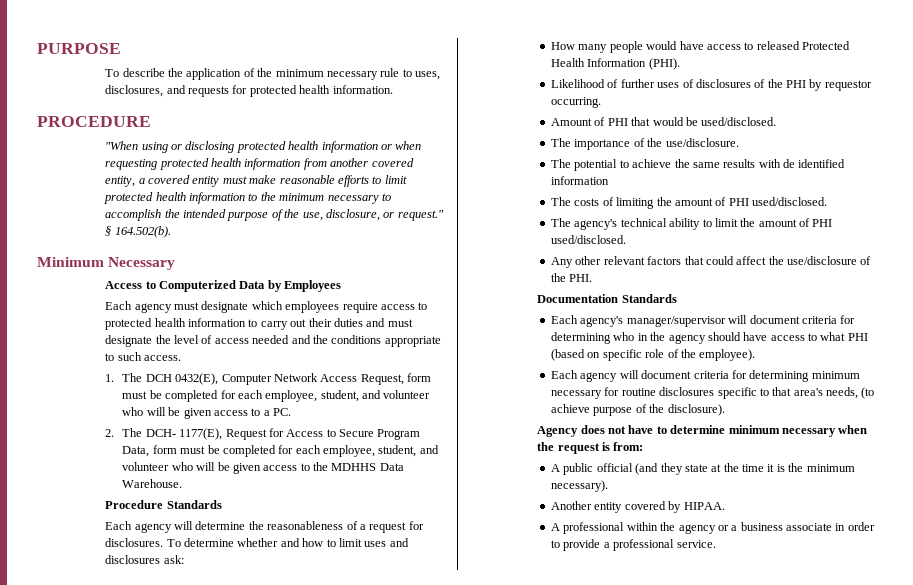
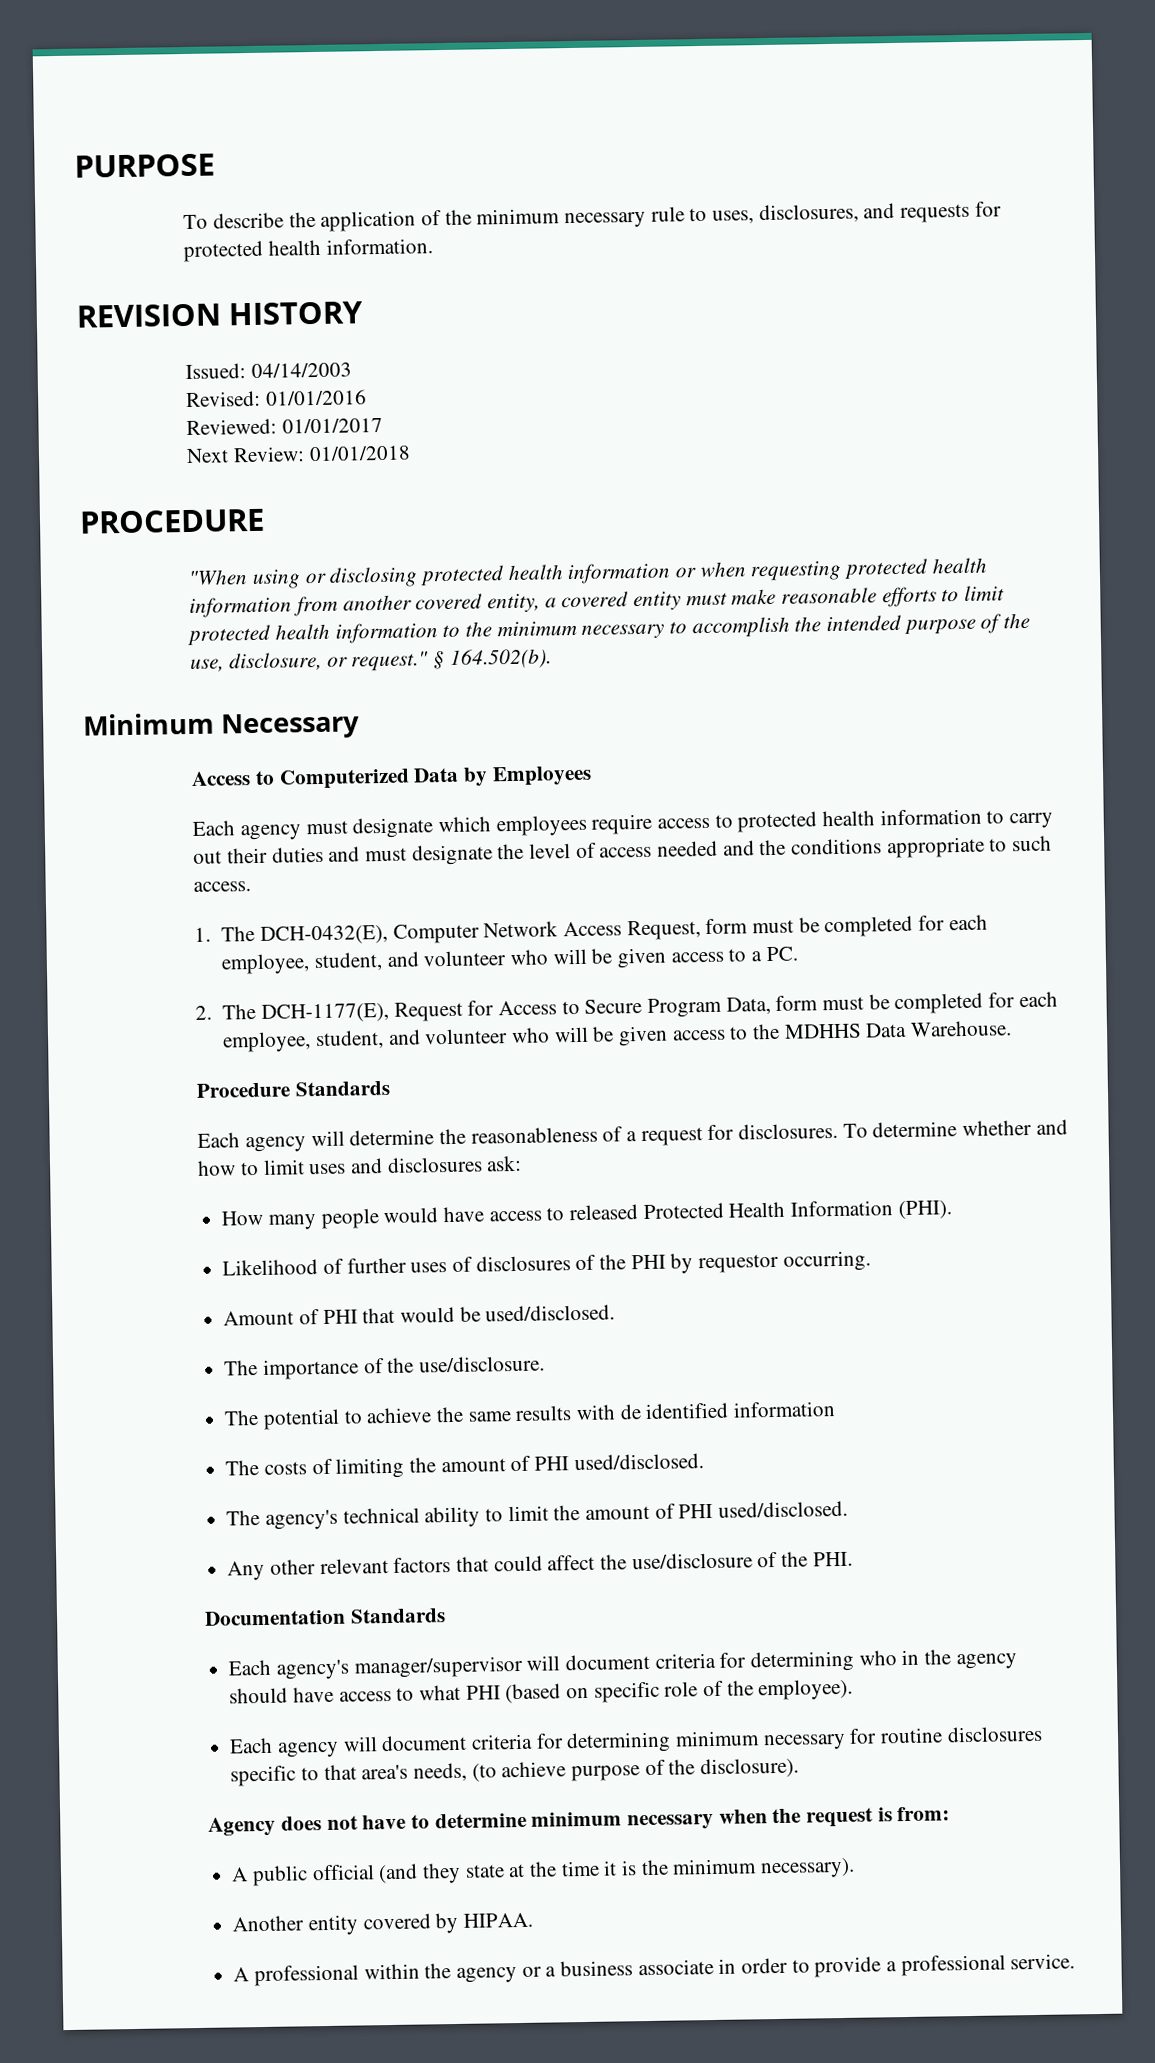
+ REVISION HISTORY
+ Issued: 04/14/2003
+ Revised: 01/01/2016
+ Reviewed: 01/01/2017
+ Next Review: 01/01/2018
- 1. The DCH 0432(E), Computer Network Access Request, form must be completed for each employee, student, and volunteer who will be given access to a PC.
+ 1. The DCH-0432(E), Computer Network Access Request, form must be completed for each employee, student, and volunteer who will be given access to a PC.
- 2. The DCH- 1177(E), Request for Access to Secure Program Data, form must be completed for each employee, student, and volunteer who will be given access to the MDHHS Data Warehouse.
+ 2. The DCH-1177(E), Request for Access to Secure Program Data, form must be completed for each employee, student, and volunteer who will be given access to the MDHHS Data Warehouse.

